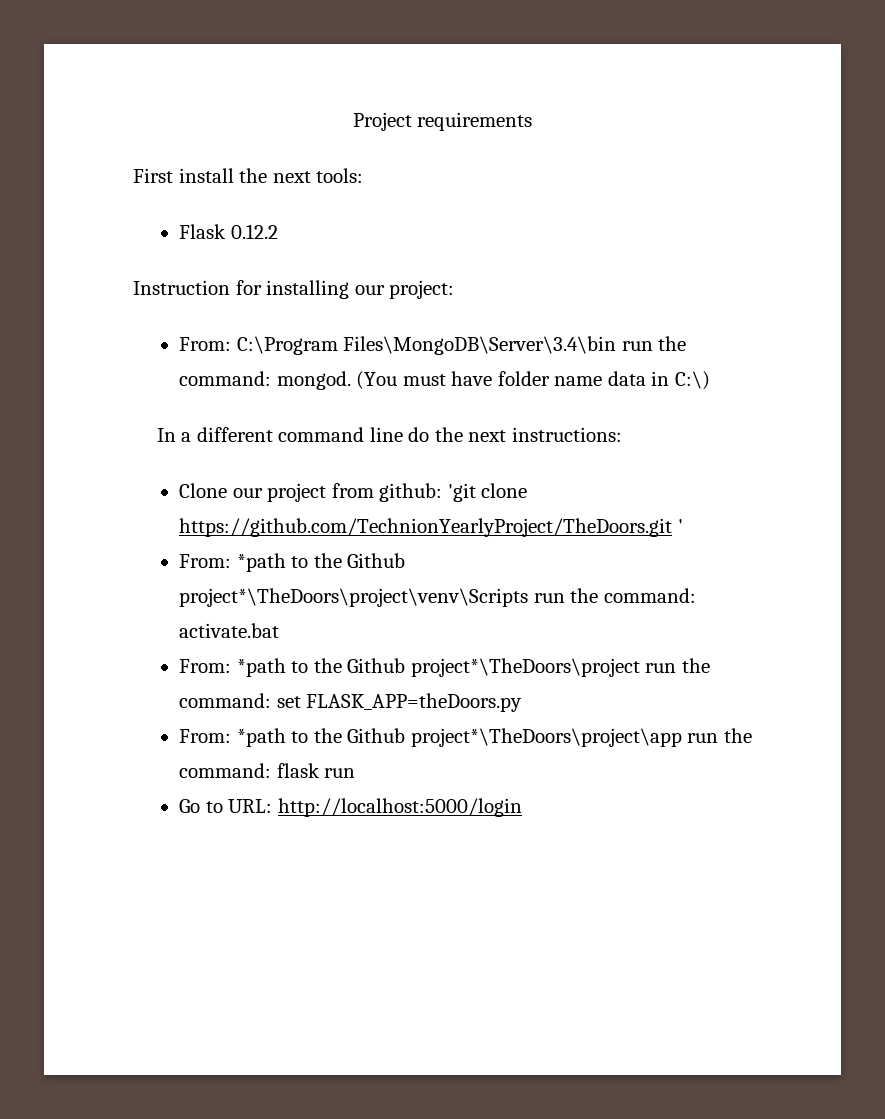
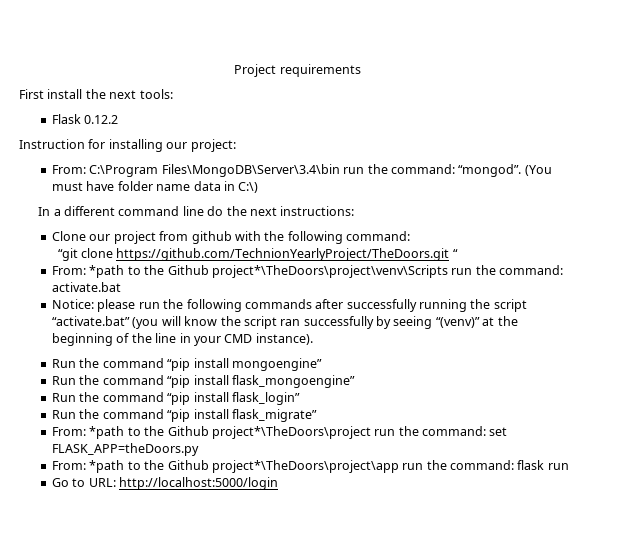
- From: C:\Program Files\MongoDB\Server\3.4\bin run the command: mongod.
+ From: C:\Program Files\MongoDB\Server\3.4\bin run the command: “mongod”.
- Clone our project from github: 'git clone https://github.com/TechnionYearlyProject/TheDoors.git '
+ Clone our project from github with the following command:
+ “git clone https://github.com/TechnionYearlyProject/TheDoors.git “
+ Notice: please run the following commands after successfully running the script “activate.bat” (you will know the script ran successfully by seeing “(venv)” at the beginning of the line in your CMD instance).
+ Run the command “pip install mongoengine”
+ Run the command “pip install flask_mongoengine”
+ Run the command “pip install flask_login”
+ Run the command “pip install flask_migrate”

